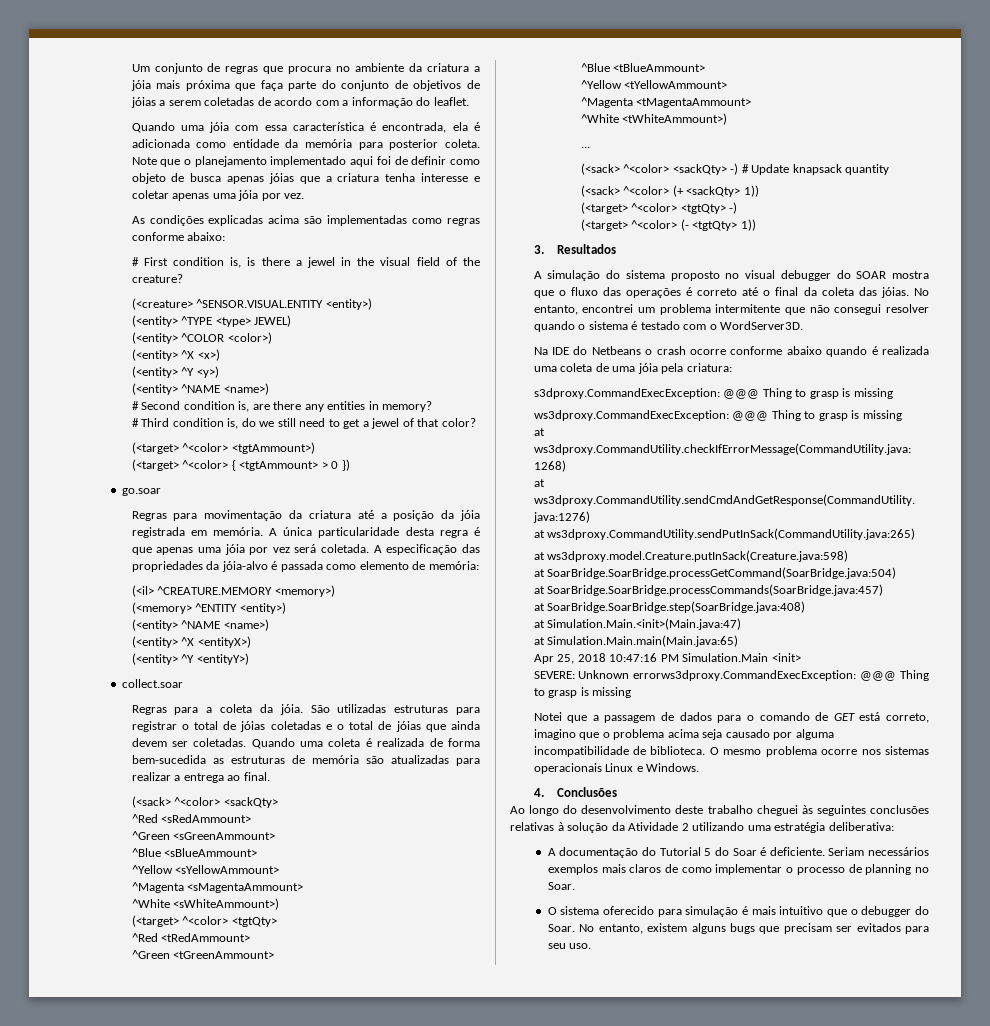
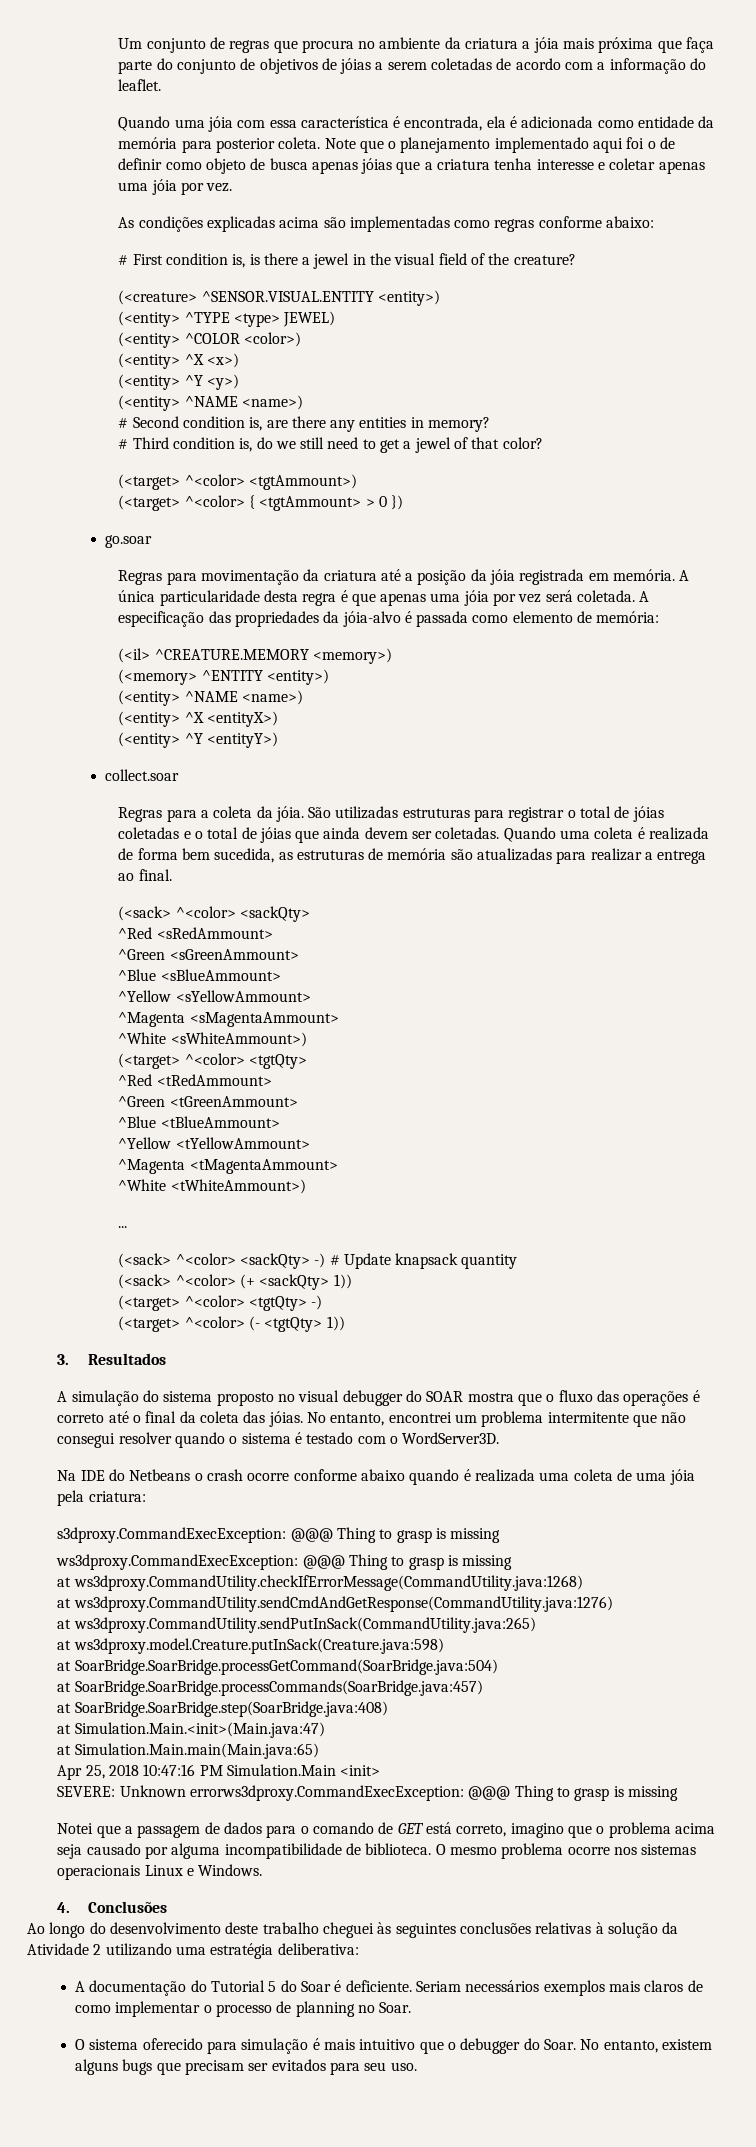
- Note que o planejamento implementado aqui foi de definir como objeto de busca apenas jóias que a criatura tenha interesse e coletar apenas uma jóia por vez.
+ Note que o planejamento implementado aqui foi o de definir como objeto de busca apenas jóias que a criatura tenha interesse e coletar apenas uma jóia por vez.
- Quando uma coleta é realizada de forma bem-sucedida as estruturas de memória são atualizadas para realizar a entrega ao final.
+ Quando uma coleta é realizada de forma bem sucedida, as estruturas de memória são atualizadas para realizar a entrega ao final.

